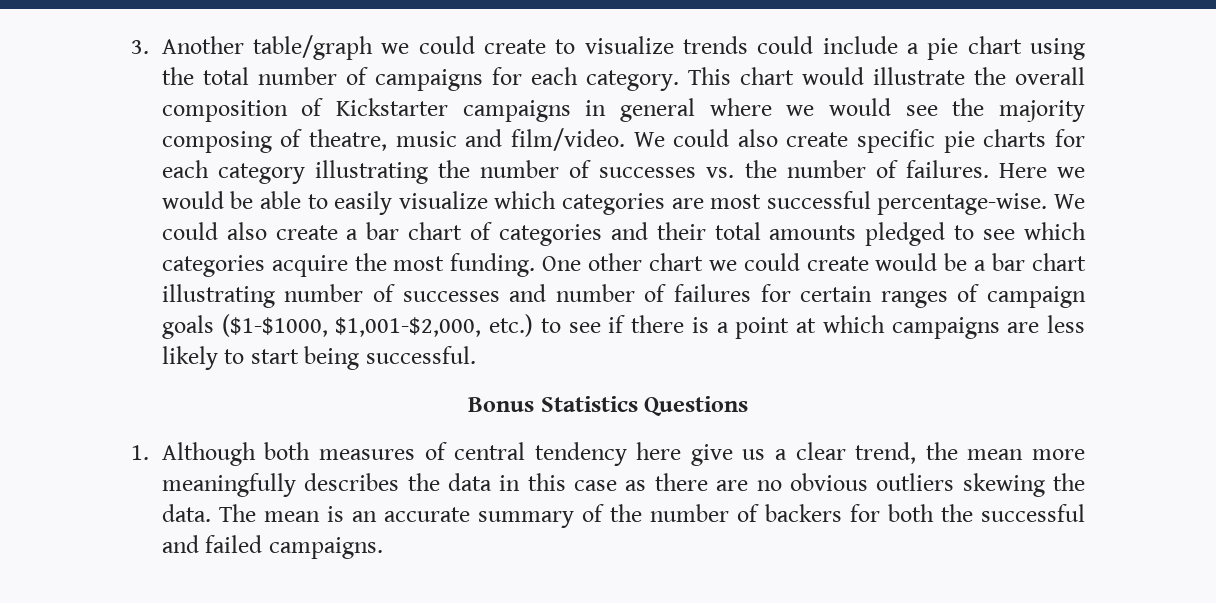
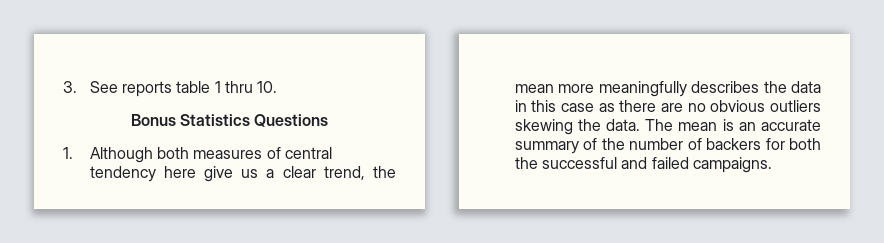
- 3. Another table/graph we could create to visualize trends could include a pie chart using the total number of campaigns for each category. This chart would illustrate the overall composition of Kickstarter campaigns in general where we would see the majority composing of theatre, music and film/video. We could also create specific pie charts for each category illustrating the number of successes vs. the number of failures. Here we would be able to easily visualize which categories are most successful percentage-wise. We could also create a bar chart of categories and their total amounts pledged to see which categories acquire the most funding. One other chart we could create would be a bar chart illustrating number of successes and number of failures for certain ranges of campaign goals ($1-$1000, $1,001-$2,000, etc.) to see if there is a point at which campaigns are less likely to start being successful.
+ 3. See reports table 1 thru 10.

